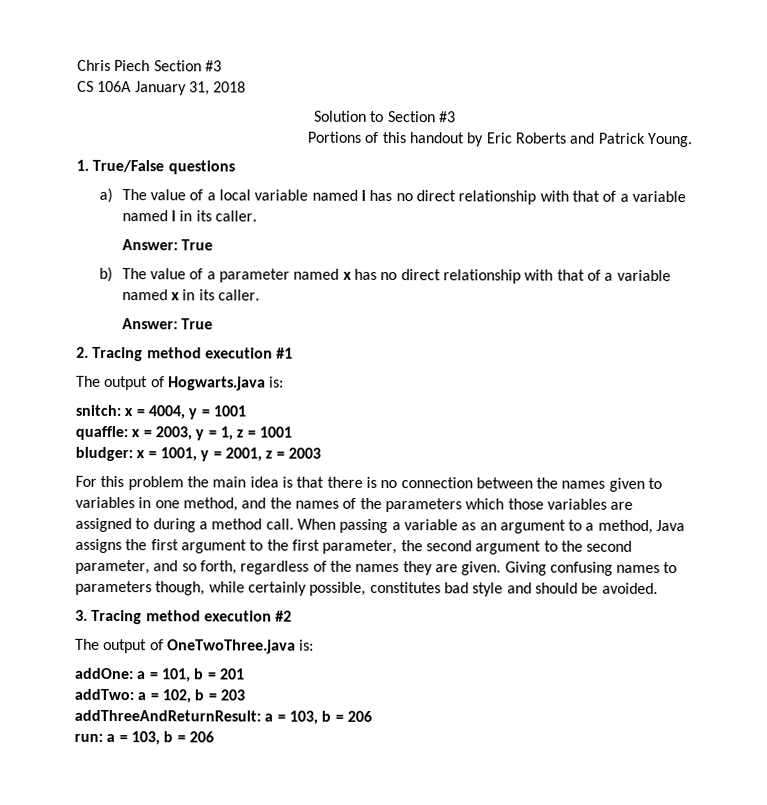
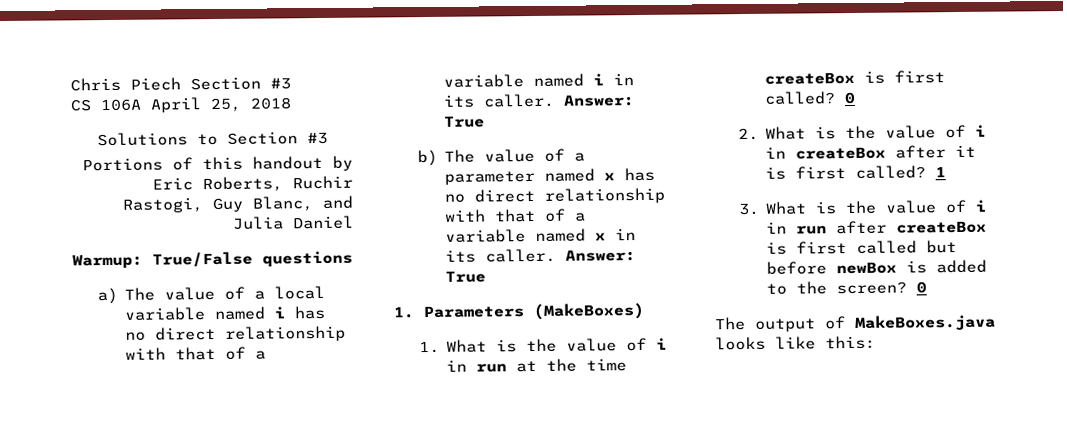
- CS 106A January 31, 2018
+ CS 106A April 25, 2018
- Solution to Section #3
+ Solutions to Section #3
- Portions of this handout by Eric Roberts and Patrick Young.
- 1. True/False questions
+ Portions of this handout by Eric Roberts, Ruchir Rastogi, Guy Blanc, and Julia Daniel
+ Warmup: True/False questions
- a) The value of a local variable named i has no direct relationship with that of a variable named i in its caller.
- Answer: True
+ a) The value of a local variable named i has no direct relationship with that of a variable named i in its caller. Answer: True
- b) The value of a parameter named x has no direct relationship with that of a variable named x in its caller.
- Answer: True
- 2. Tracing method execution #1
- The output of Hogwarts.java is:
- snitch: x = 4004, y = 1001
- quaffle: x = 2003, y = 1, z = 1001
- bludger: x = 1001, y = 2001, z = 2003
- For this problem the main idea is that there is no connection between the names given to variables in one method, and the names of the parameters which those variables are assigned to during a method call. When passing a variable as an argument to a method, Java assigns the first argument to the first parameter, the second argument to the second parameter, and so forth, regardless of the names they are given. Giving confusing names to parameters though, while certainly possible, constitutes bad style and should be avoided.
- 3. Tracing method execution #2
- The output of OneTwoThree.java is:
- addOne: a = 101, b = 201
- addTwo: a = 102, b = 203
- addThreeAndReturnResult: a = 103, b = 206
- run: a = 103, b = 206
+ b) The value of a parameter named x has no direct relationship with that of a variable named x in its caller. Answer: True
+ 1. Parameters (MakeBoxes)
+ 1. What is the value of i in run at the time createBox is first called? 0
+ 2. What is the value of i in createBox after it is first called? 1
+ 3. What is the value of i in run after createBox is first called but before newBox is added to the screen? 0
+ The output of MakeBoxes.java looks like this:

